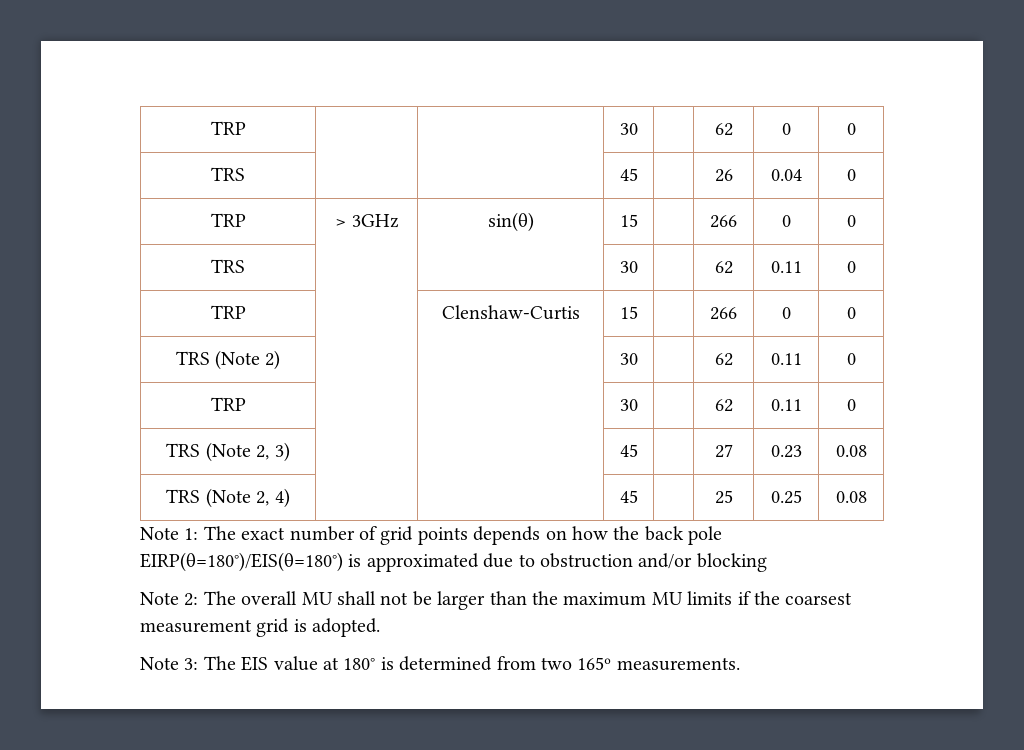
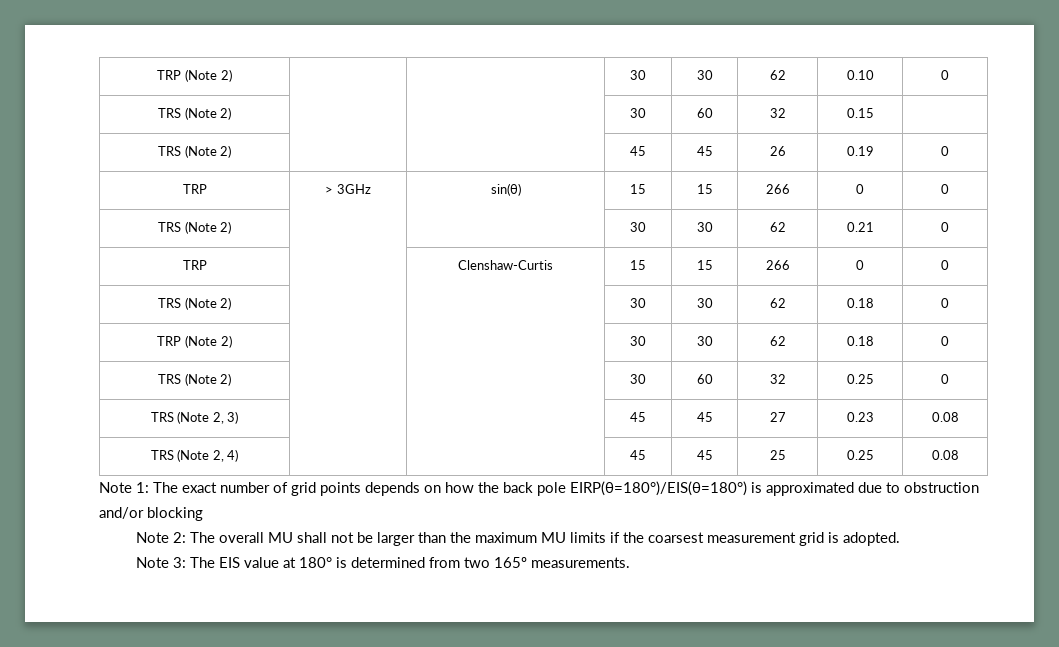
- TRP | | | 30 | | 62 | 0 | 0
- TRS | | | 45 | | 26 | 0.04 | 0
+ TRP (Note 2) | | | 30 | 30 | 62 | 0.10 | 0
+ TRS (Note 2) | | | 30 | 60 | 32 | 0.15 |
+ TRS (Note 2) | | | 45 | 45 | 26 | 0.19 | 0
- TRP | > 3GHz | sin(θ) | 15 | | 266 | 0 | 0
- TRS | | | 30 | | 62 | 0.11 | 0
- TRP | | Clenshaw-Curtis | 15 | | 266 | 0 | 0
- TRS (Note 2) | | | 30 | | 62 | 0.11 | 0
- TRP | | | 30 | | 62 | 0.11 | 0
+ TRP | > 3GHz | sin(θ) | 15 | 15 | 266 | 0 | 0
+ TRS (Note 2) | | | 30 | 30 | 62 | 0.21 | 0
+ TRP | | Clenshaw-Curtis | 15 | 15 | 266 | 0 | 0
+ TRS (Note 2) | | | 30 | 30 | 62 | 0.18 | 0
+ TRP (Note 2) | | | 30 | 30 | 62 | 0.18 | 0
+ TRS (Note 2) | | | 30 | 60 | 32 | 0.25 | 0
- TRS (Note 2, 3) | | | 45 | | 27 | 0.23 | 0.08
+ TRS (Note 2, 3) | | | 45 | 45 | 27 | 0.23 | 0.08
- TRS (Note 2, 4) | | | 45 | | 25 | 0.25 | 0.08
+ TRS (Note 2, 4) | | | 45 | 45 | 25 | 0.25 | 0.08

